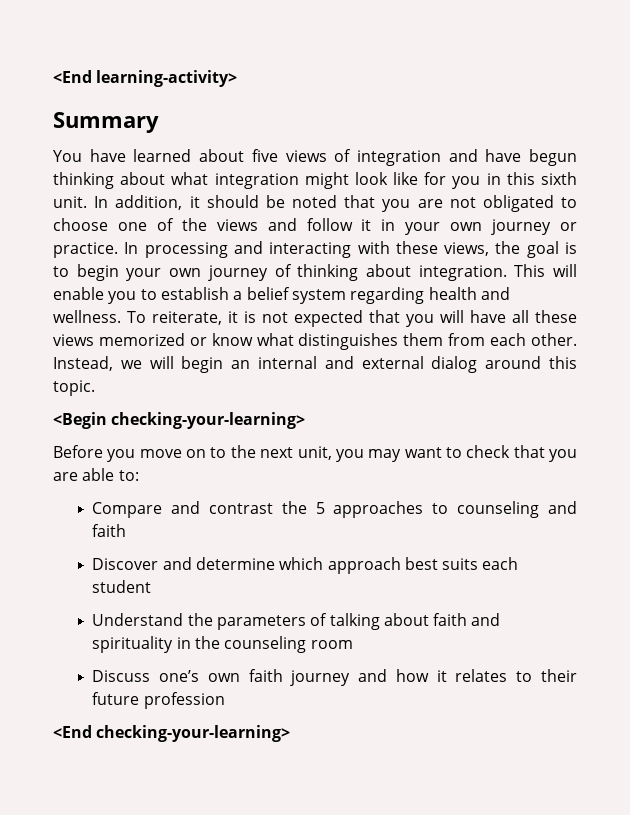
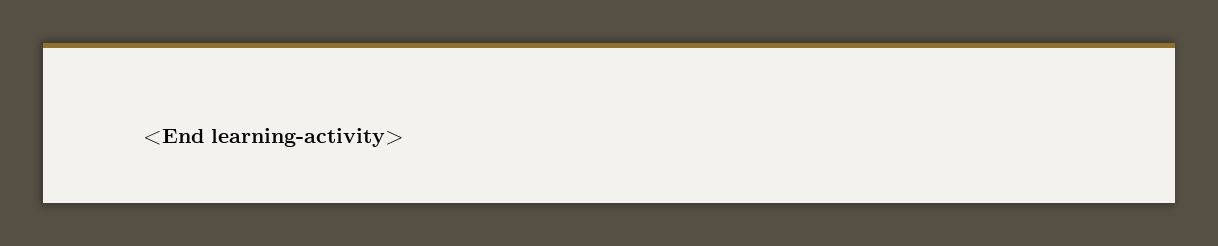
- Summary
- You have learned about five views of integration and have begun thinking about what integration might look like for you in this sixth unit. In addition, it should be noted that you are not obligated to choose one of the views and follow it in your own journey or practice. In processing and interacting with these views, the goal is to begin your own journey of thinking about integration. This will enable you to establish a belief system regarding health and wellness. To reiterate, it is not expected that you will have all these views memorized or know what distinguishes them from each other. Instead, we will begin an internal and external dialog around this topic.
- <Begin checking-your-learning>
- Before you move on to the next unit, you may want to check that you are able to:
- Compare and contrast the 5 approaches to counseling and faith
- Discover and determine which approach best suits each student
- Understand the parameters of talking about faith and spirituality in the counseling room
- Discuss one’s own faith journey and how it relates to their future profession
- <End checking-your-learning>

